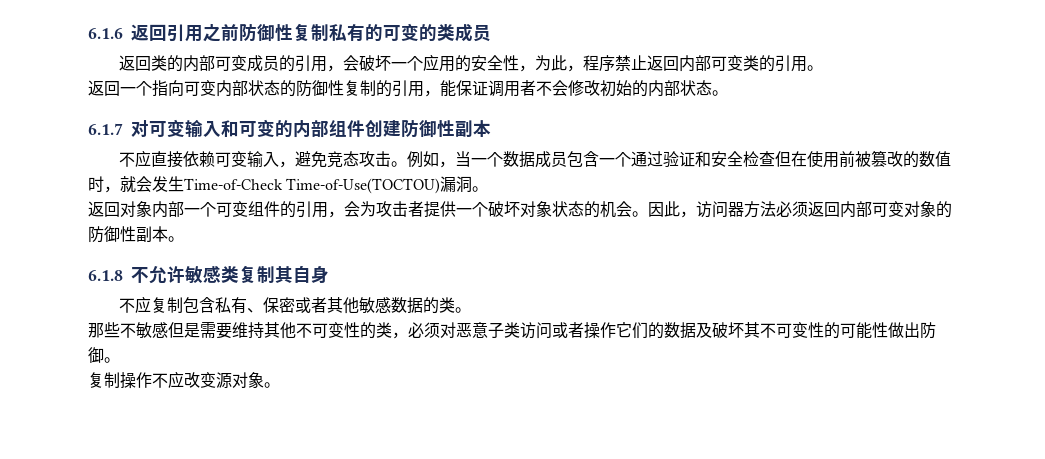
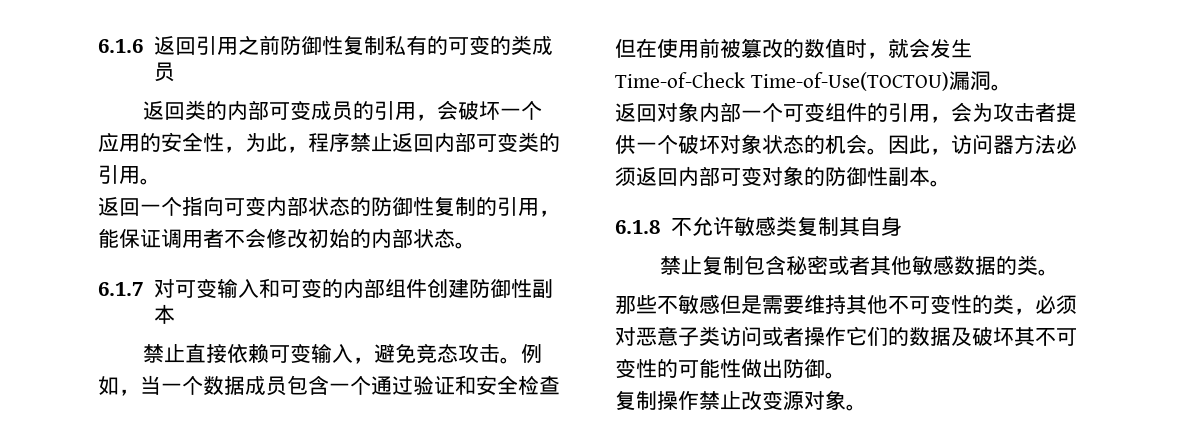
- 不应直接依赖可变输入，避免竞态攻击。
+ 禁止直接依赖可变输入，避免竞态攻击。
- 不应复制包含私有、保密或者其他敏感数据的类。
+ 禁止复制包含秘密或者其他敏感数据的类。
- 复制操作不应改变源对象。
+ 复制操作禁止改变源对象。

